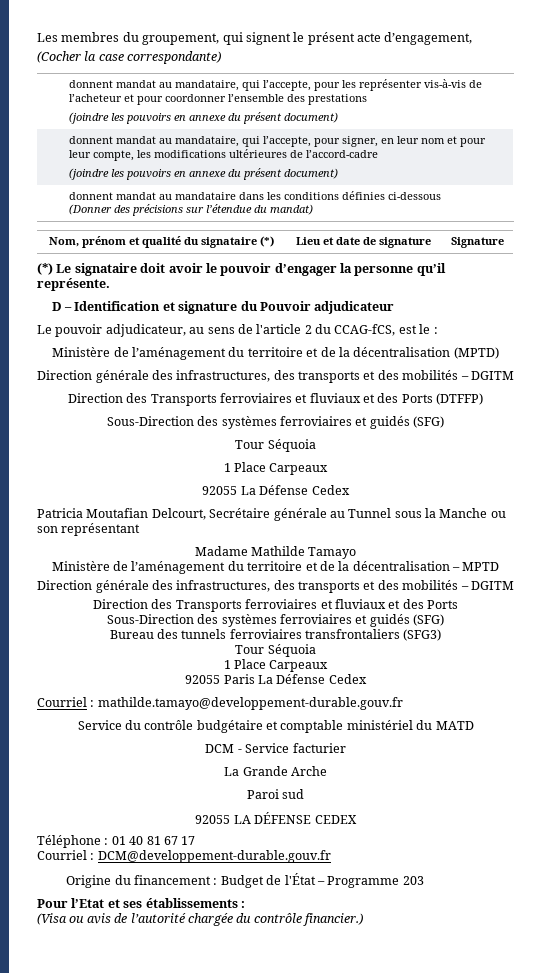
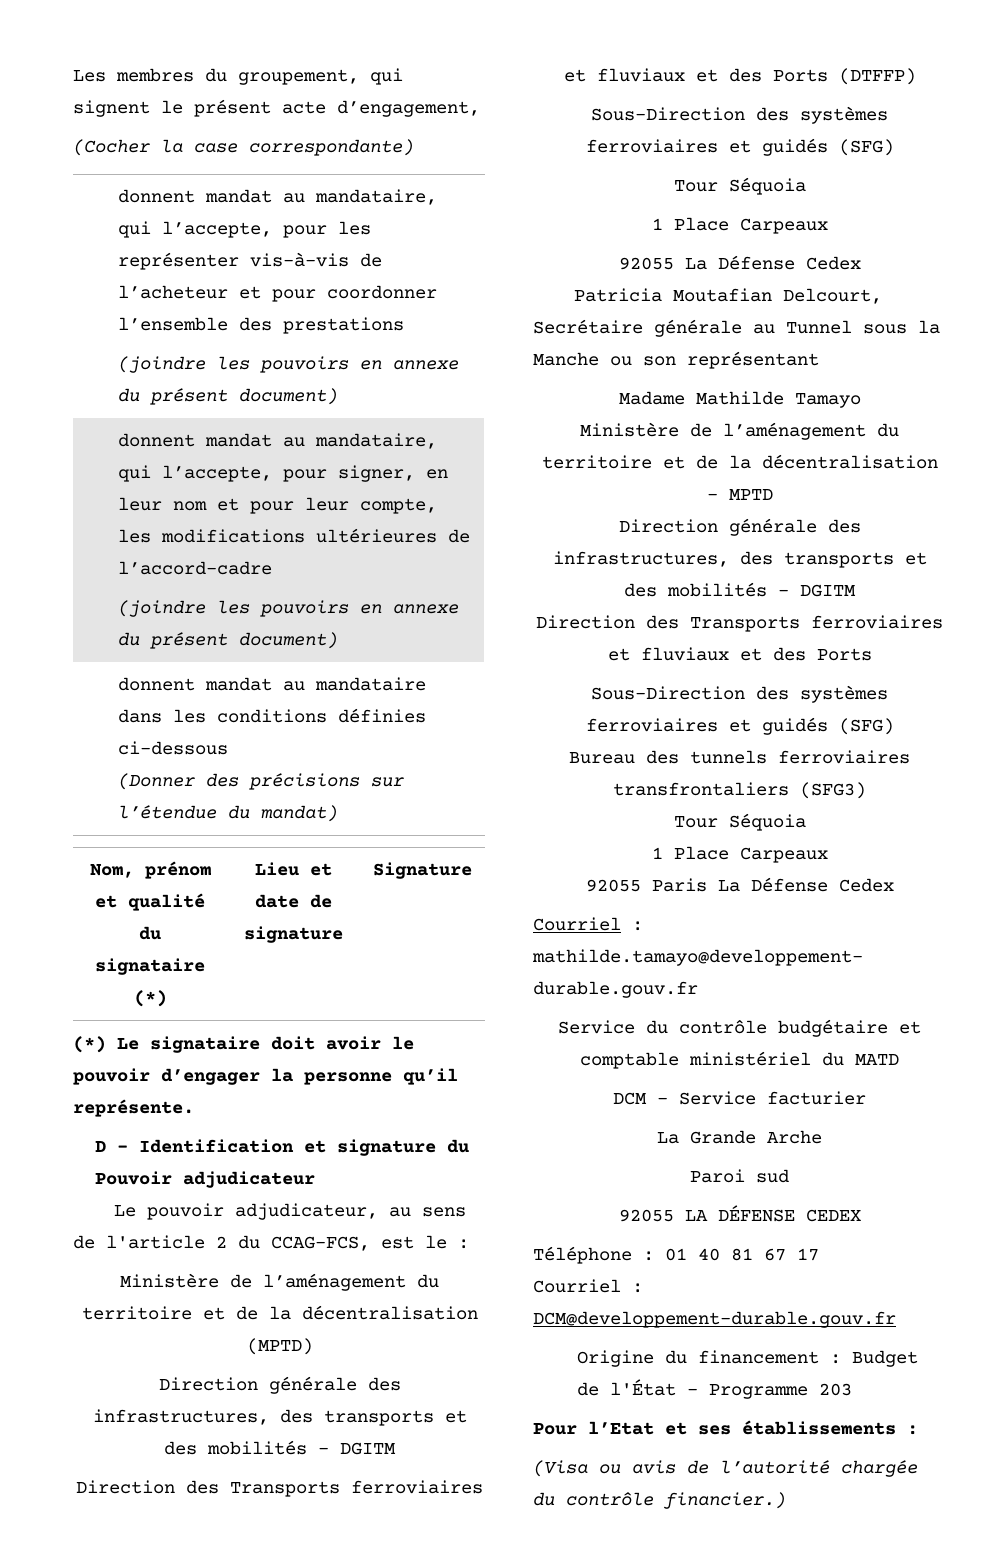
- Le pouvoir adjudicateur, au sens de l'article 2 du CCAG-fCS, est le :
+ Le pouvoir adjudicateur, au sens de l'article 2 du CCAG-FCS, est le :

